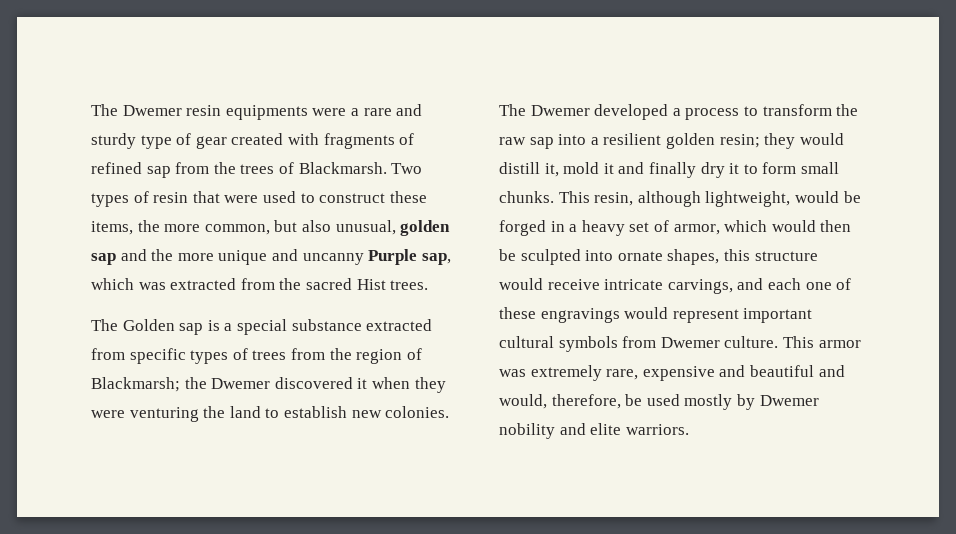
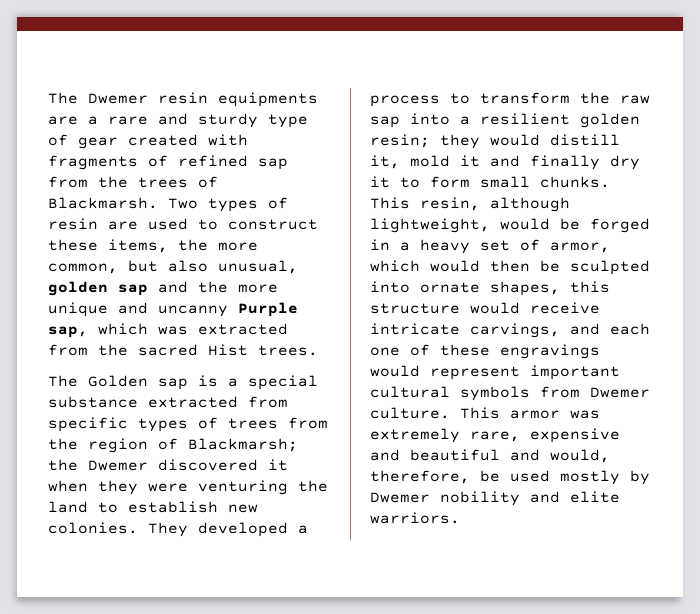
- The Dwemer resin equipments were a rare and sturdy type of gear created with fragments of refined sap from the trees of Blackmarsh.
+ The Dwemer resin equipments are a rare and sturdy type of gear created with fragments of refined sap from the trees of Blackmarsh.
- Two types of resin that were used to construct these items, the more common, but also unusual, golden sap and the more unique and uncanny Purple sap, which was extracted from the sacred Hist trees.
+ Two types of resin are used to construct these items, the more common, but also unusual, golden sap and the more unique and uncanny Purple sap, which was extracted from the sacred Hist trees.
- The Dwemer developed a process to transform the raw sap into a resilient golden resin; they would distill it, mold it and finally dry it to form small chunks.
+ They developed a process to transform the raw sap into a resilient golden resin; they would distill it, mold it and finally dry it to form small chunks.

